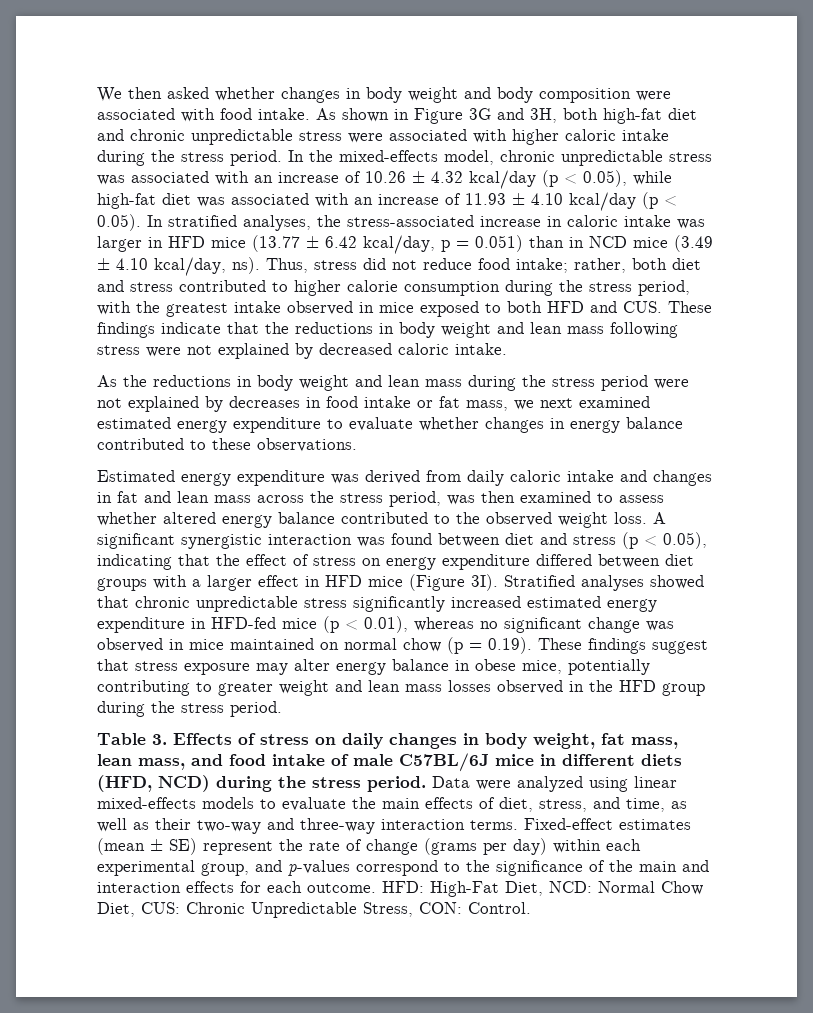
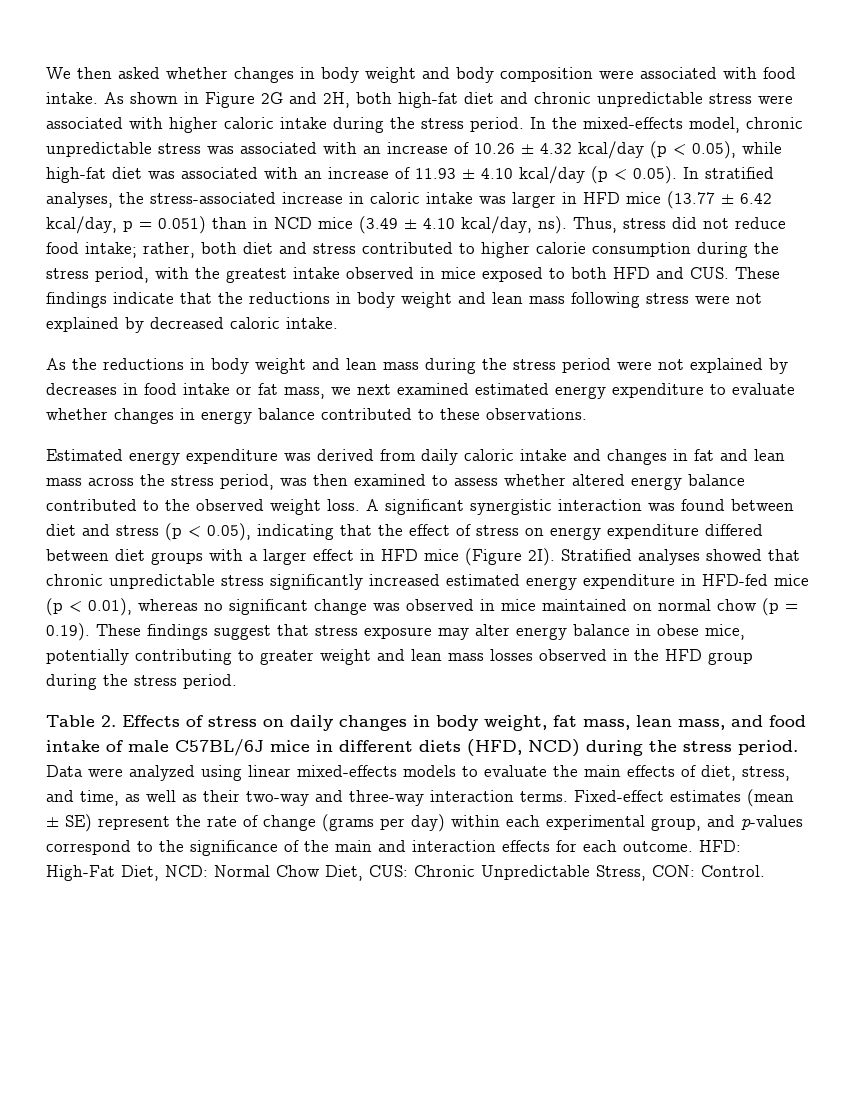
- As shown in Figure 3G and 3H, both high-fat diet and chronic unpredictable stress were associated with higher caloric intake during the stress period.
+ As shown in Figure 2G and 2H, both high-fat diet and chronic unpredictable stress were associated with higher caloric intake during the stress period.
- A significant synergistic interaction was found between diet and stress (p < 0.05), indicating that the effect of stress on energy expenditure differed between diet groups with a larger effect in HFD mice (Figure 3I).
+ A significant synergistic interaction was found between diet and stress (p < 0.05), indicating that the effect of stress on energy expenditure differed between diet groups with a larger effect in HFD mice (Figure 2I).
- Table 3. Effects of stress on daily changes in body weight, fat mass, lean mass, and food intake of male C57BL/6J mice in different diets (HFD, NCD) during the stress period.
+ Table 2. Effects of stress on daily changes in body weight, fat mass, lean mass, and food intake of male C57BL/6J mice in different diets (HFD, NCD) during the stress period.

